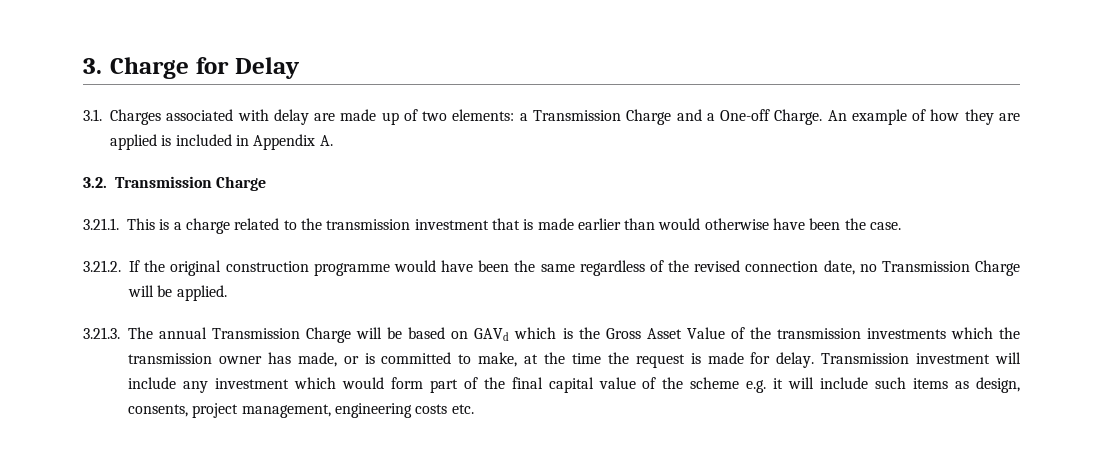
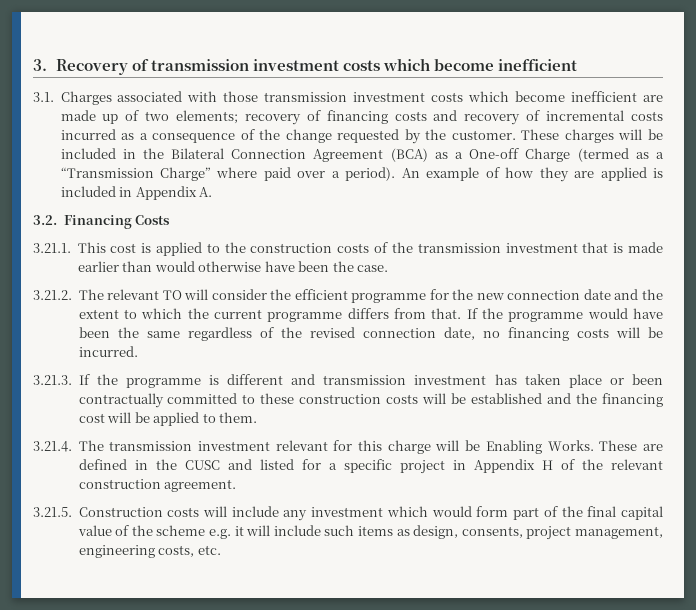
- 3. Charge for Delay
- 3.1. Charges associated with delay are made up of two elements: a Transmission Charge and a One-off Charge.
+ 3. Recovery of transmission investment costs which become inefficient
+ 3.1. Charges associated with those transmission investment costs which become inefficient are made up of two elements; recovery of financing costs and recovery of incremental costs incurred as a consequence of the change requested by the customer. These charges will be included in the Bilateral Connection Agreement (BCA) as a One-off Charge (termed as a “Transmission Charge” where paid over a period).
- 3.2. Transmission Charge
+ 3.2. Financing Costs
- 3.21.1. This is a charge related to the transmission investment that is made earlier than would otherwise have been the case.
+ 3.21.1. This cost is applied to the construction costs of the transmission investment that is made earlier than would otherwise have been the case.
- 3.21.2. If the original construction programme would have been the same regardless of the revised connection date, no Transmission Charge will be applied.
- 3.21.3. The annual Transmission Charge will be based on GAVd which is the Gross Asset Value of the transmission investments which the transmission owner has made, or is committed to make, at the time the request is made for delay. Transmission investment will include any investment which would form part of the final capital value of the scheme e.g. it will include such items as design, consents, project management, engineering costs etc.
+ 3.21.2. The relevant TO will consider the efficient programme for the new connection date and the extent to which the current programme differs from that. If the programme would have been the same regardless of the revised connection date, no financing costs will be incurred.
+ 3.21.3. If the programme is different and transmission investment has taken place or been contractually committed to these construction costs will be established and the financing cost will be applied to them.
+ 3.21.4. The transmission investment relevant for this charge will be Enabling Works. These are defined in the CUSC and listed for a specific project in Appendix H of the relevant construction agreement.
+ 3.21.5. Construction costs will include any investment which would form part of the final capital value of the scheme e.g. it will include such items as design, consents, project management, engineering costs, etc.

